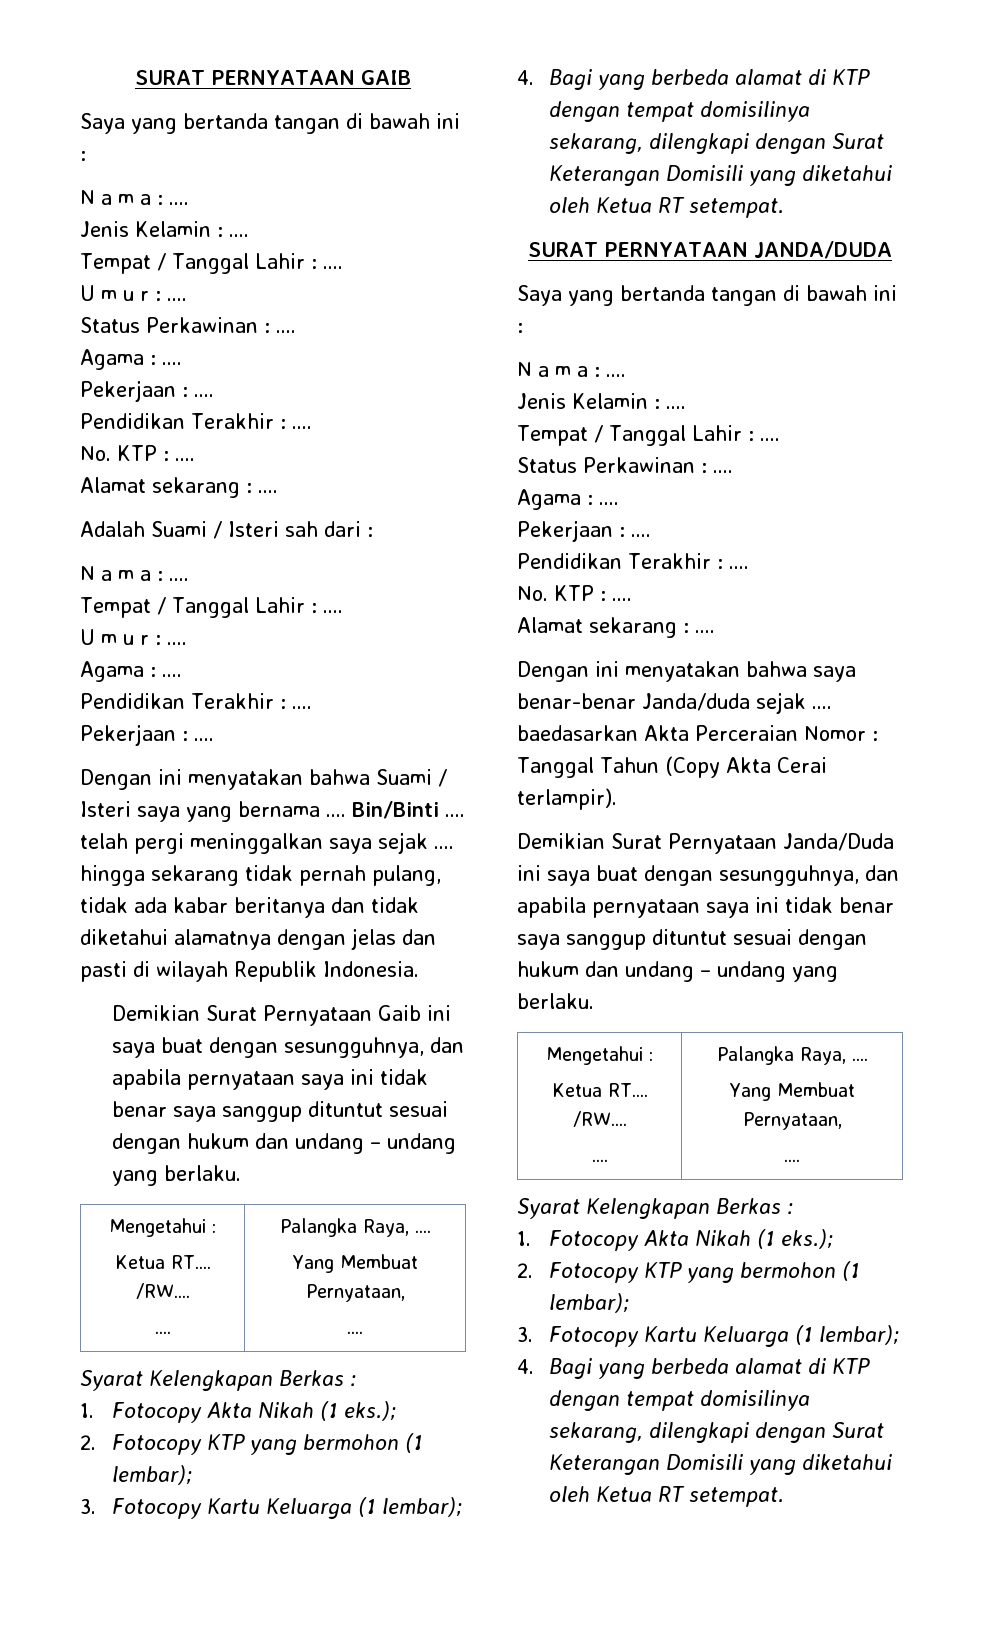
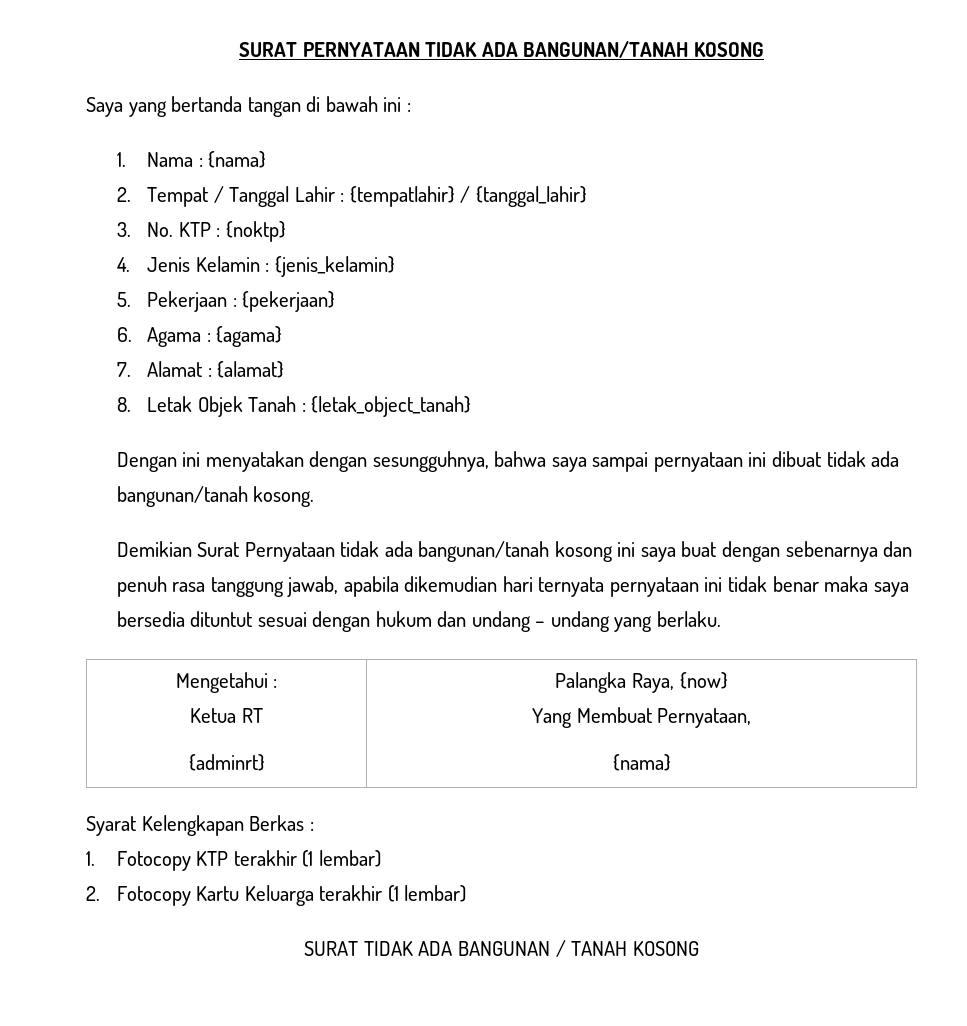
- SURAT PERNYATAAN GAIB
+ SURAT PERNYATAAN TIDAK ADA BANGUNAN/TANAH KOSONG
  Saya yang bertanda tangan di bawah ini :
- N a m a : ....
- Jenis Kelamin : ....
- Tempat / Tanggal Lahir : ....
- U m u r : ....
- Status Perkawinan : ....
- Agama : ....
- Pekerjaan : ....
- Pendidikan Terakhir : ....
- No. KTP : ....
- Alamat sekarang : ....
- Adalah Suami / Isteri sah dari :
- N a m a : ....
- Tempat / Tanggal Lahir : ....
- U m u r : ....
- Agama : ....
- Pendidikan Terakhir : ....
- Pekerjaan : ....
- Dengan ini menyatakan bahwa Suami / Isteri saya yang bernama .... Bin/Binti .... telah pergi meninggalkan saya sejak .... hingga sekarang tidak pernah pulang, tidak ada kabar beritanya dan tidak diketahui alamatnya dengan jelas dan pasti di wilayah Republik Indonesia.
- Demikian Surat Pernyataan Gaib ini saya buat dengan sesungguhnya, dan apabila pernyataan saya ini tidak benar saya sanggup dituntut sesuai dengan hukum dan undang – undang yang berlaku.
+ 1. Nama : {nama}
+ 2. Tempat / Tanggal Lahir : {tempatlahir} / {tanggal_lahir}
+ 3. No. KTP : {noktp}
+ 4. Jenis Kelamin : {jenis_kelamin}
+ 5. Pekerjaan : {pekerjaan}
+ 6. Agama : {agama}
+ 7. Alamat : {alamat}
+ 8. Letak Objek Tanah : {letak_object_tanah}
+ Dengan ini menyatakan dengan sesungguhnya, bahwa saya sampai pernyataan ini dibuat tidak ada bangunan/tanah kosong.
+ Demikian Surat Pernyataan tidak ada bangunan/tanah kosong ini saya buat dengan sebenarnya dan penuh rasa tanggung jawab, apabila dikemudian hari ternyata pernyataan ini tidak benar maka saya bersedia dituntut sesuai dengan hukum dan undang – undang yang berlaku.
  Mengetahui :
- Ketua RT.... /RW....
- .... | Palangka Raya, ....
+ Ketua RT
+ {adminrt} | Palangka Raya, {now}
  Yang Membuat Pernyataan,
- ....
+ {nama}
  Syarat Kelengkapan Berkas :
- 1. Fotocopy Akta Nikah (1 eks.);
- 2. Fotocopy KTP yang bermohon (1 lembar);
- 3. Fotocopy Kartu Keluarga (1 lembar);
- 4. Bagi yang berbeda alamat di KTP dengan tempat domisilinya sekarang, dilengkapi dengan Surat Keterangan Domisili yang diketahui oleh Ketua RT setempat.
- SURAT PERNYATAAN JANDA/DUDA
- Saya yang bertanda tangan di bawah ini :
- N a m a : ....
- Jenis Kelamin : ....
- Tempat / Tanggal Lahir : ....
- Status Perkawinan : ....
- Agama : ....
- Pekerjaan : ....
- Pendidikan Terakhir : ....
- No. KTP : ....
- Alamat sekarang : ....
- Dengan ini menyatakan bahwa saya benar-benar Janda/duda sejak .... baedasarkan Akta Perceraian Nomor : Tanggal Tahun (Copy Akta Cerai terlampir).
- Demikian Surat Pernyataan Janda/Duda ini saya buat dengan sesungguhnya, dan apabila pernyataan saya ini tidak benar saya sanggup dituntut sesuai dengan hukum dan undang – undang yang berlaku.
- Mengetahui :
- Ketua RT.... /RW....
- .... | Palangka Raya, ....
- Yang Membuat Pernyataan,
- ....
- Syarat Kelengkapan Berkas :
- 1. Fotocopy Akta Nikah (1 eks.);
- 2. Fotocopy KTP yang bermohon (1 lembar);
- 3. Fotocopy Kartu Keluarga (1 lembar);
- 4. Bagi yang berbeda alamat di KTP dengan tempat domisilinya sekarang, dilengkapi dengan Surat Keterangan Domisili yang diketahui oleh Ketua RT setempat.
+ 1. Fotocopy KTP terakhir (1 lembar)
+ 2. Fotocopy Kartu Keluarga terakhir (1 lembar)
+ SURAT TIDAK ADA BANGUNAN / TANAH KOSONG

